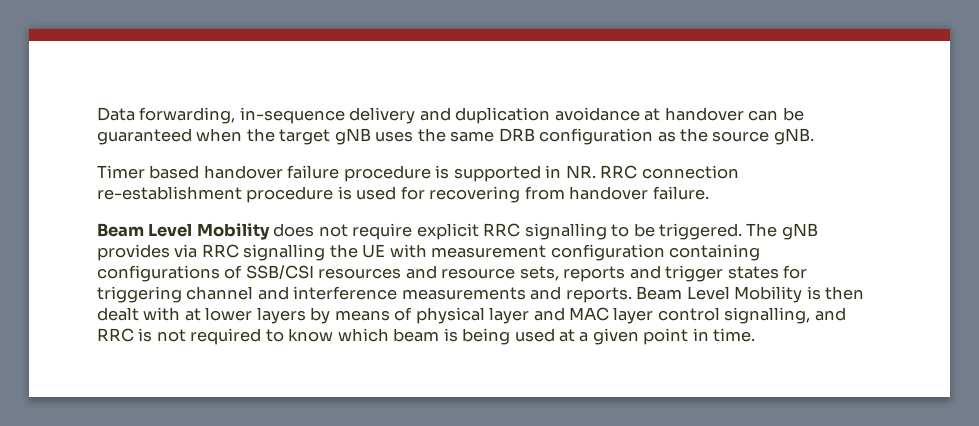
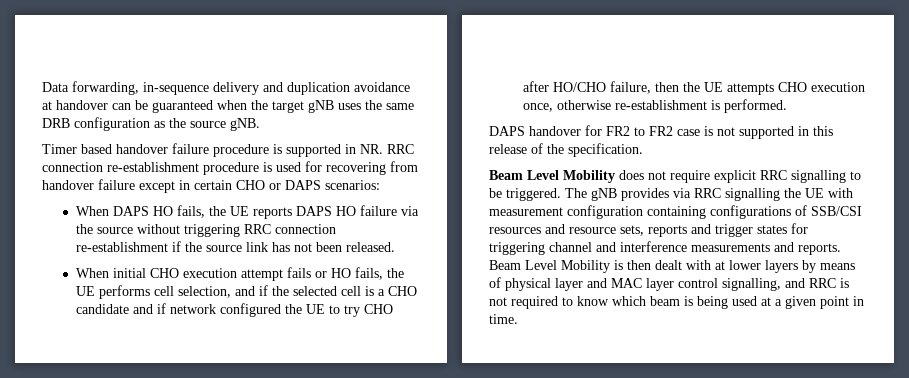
- Timer based handover failure procedure is supported in NR. RRC connection re-establishment procedure is used for recovering from handover failure.
+ Timer based handover failure procedure is supported in NR. RRC connection re-establishment procedure is used for recovering from handover failure except in certain CHO or DAPS scenarios:
+ When DAPS HO fails, the UE reports DAPS HO failure via the source without triggering RRC connection re-establishment if the source link has not been released.
+ When initial CHO execution attempt fails or HO fails, the UE performs cell selection, and if the selected cell is a CHO candidate and if network configured the UE to try CHO after HO/CHO failure, then the UE attempts CHO execution once, otherwise re-establishment is performed.
+ DAPS handover for FR2 to FR2 case is not supported in this release of the specification.

